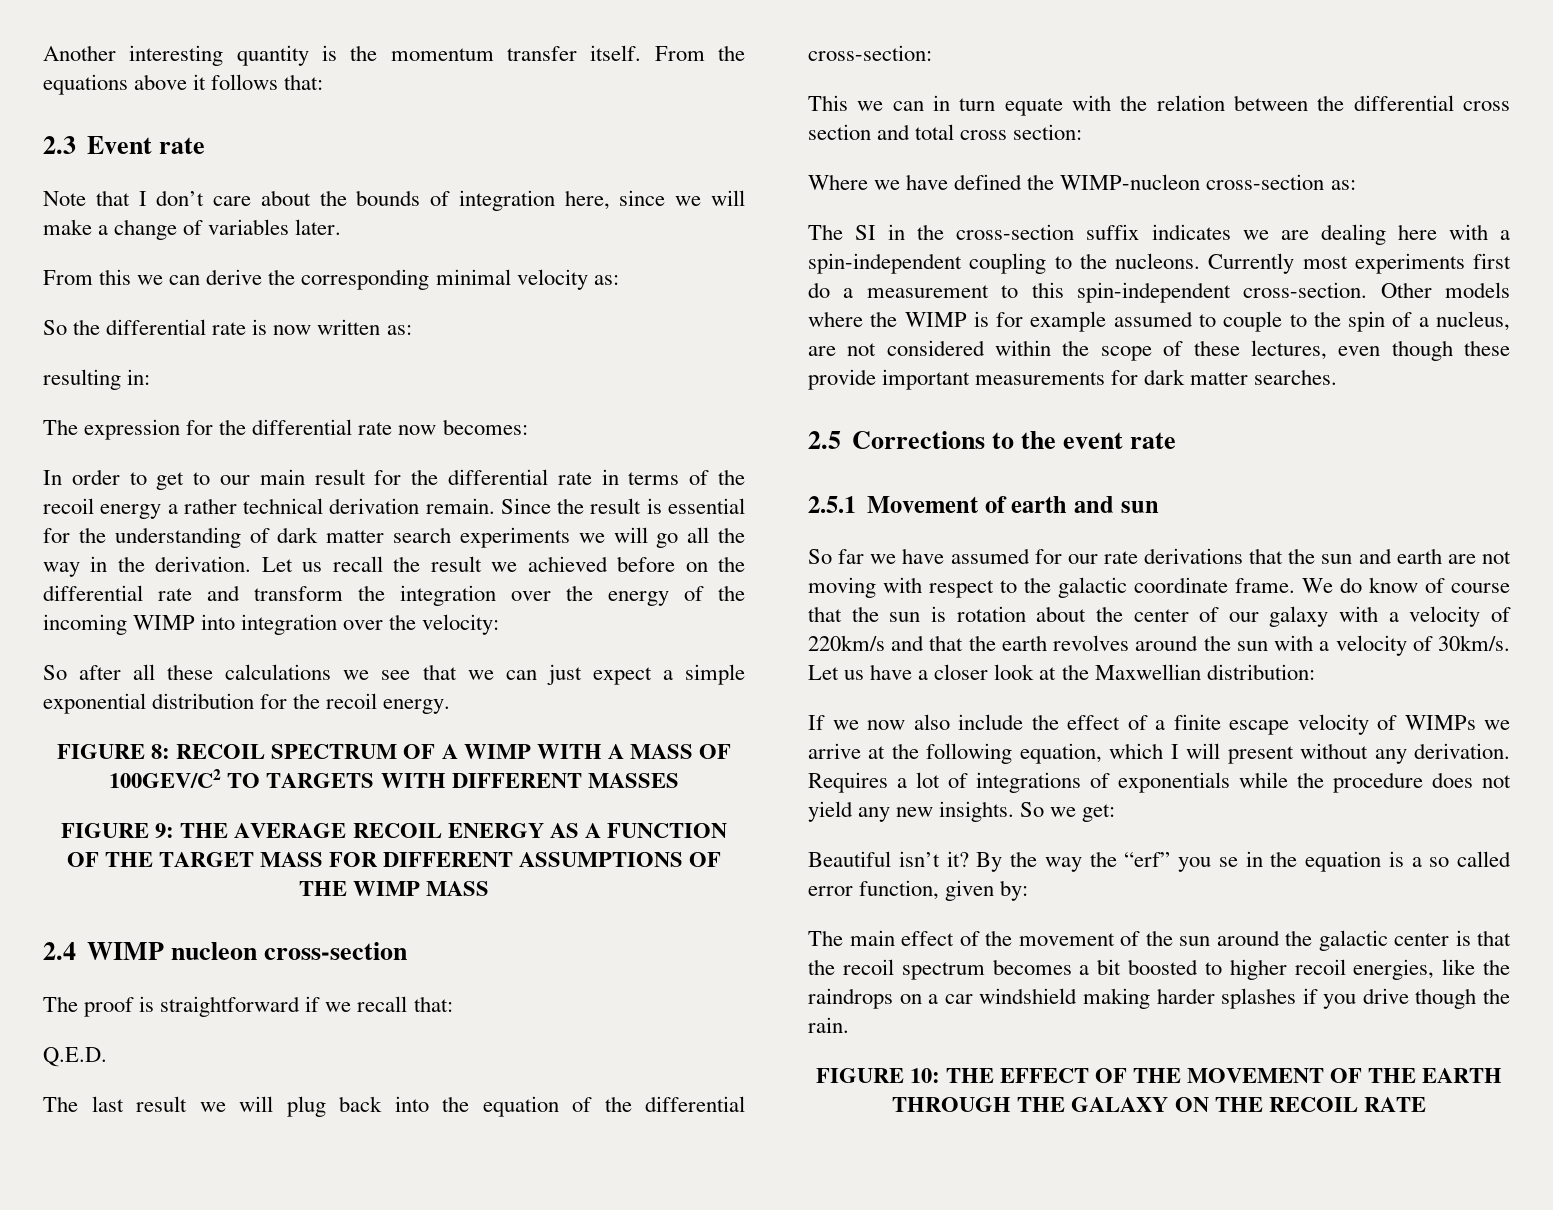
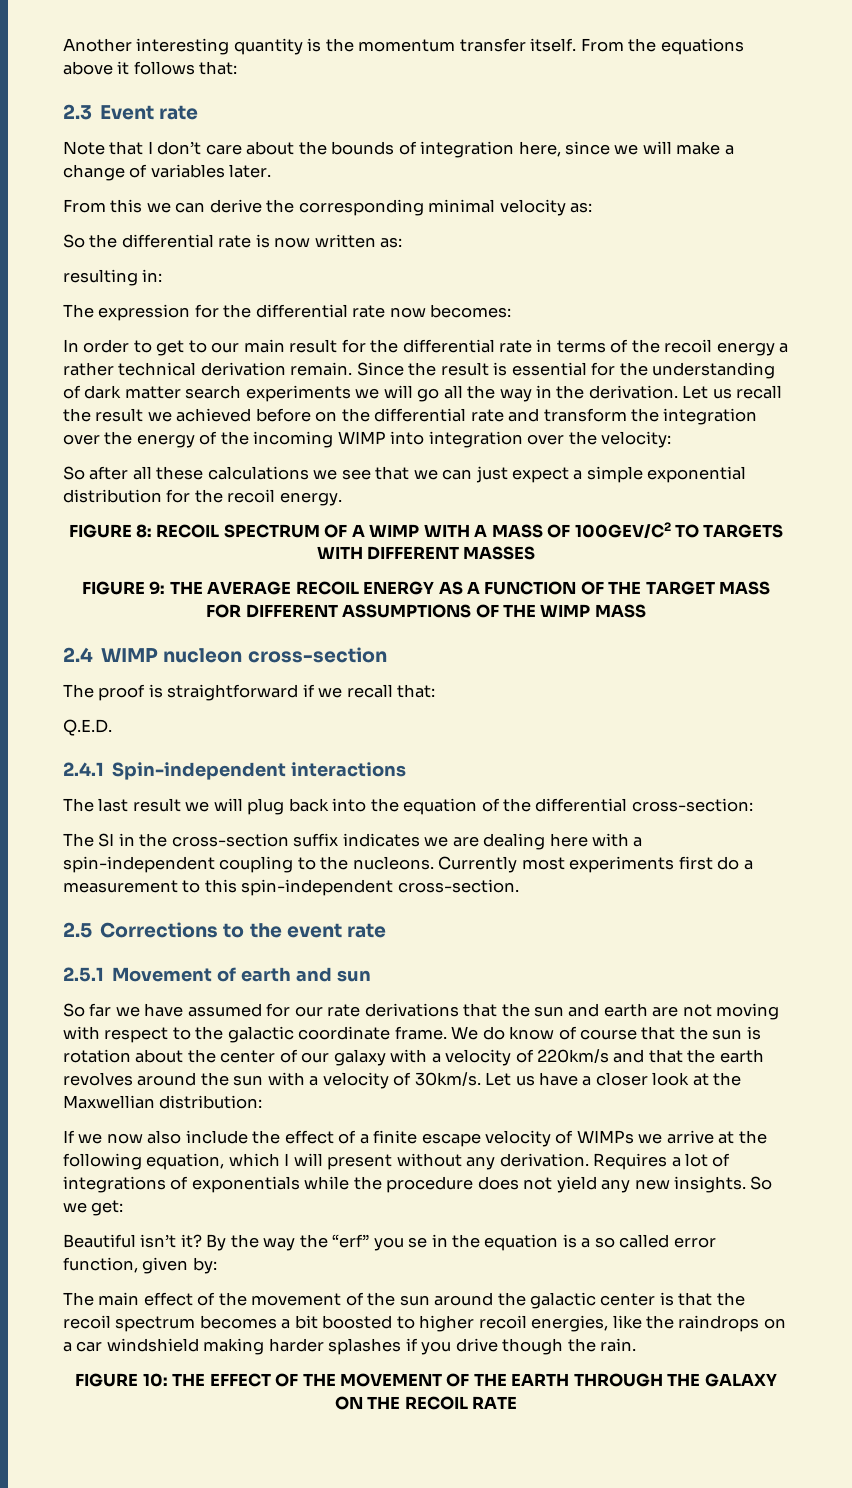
+ 2.4.1 Spin-independent interactions
- This we can in turn equate with the relation between the differential cross section and total cross section:
- Where we have defined the WIMP-nucleon cross-section as:
- Other models where the WIMP is for example assumed to couple to the spin of a nucleus, are not considered within the scope of these lectures, even though these provide important measurements for dark matter searches.

